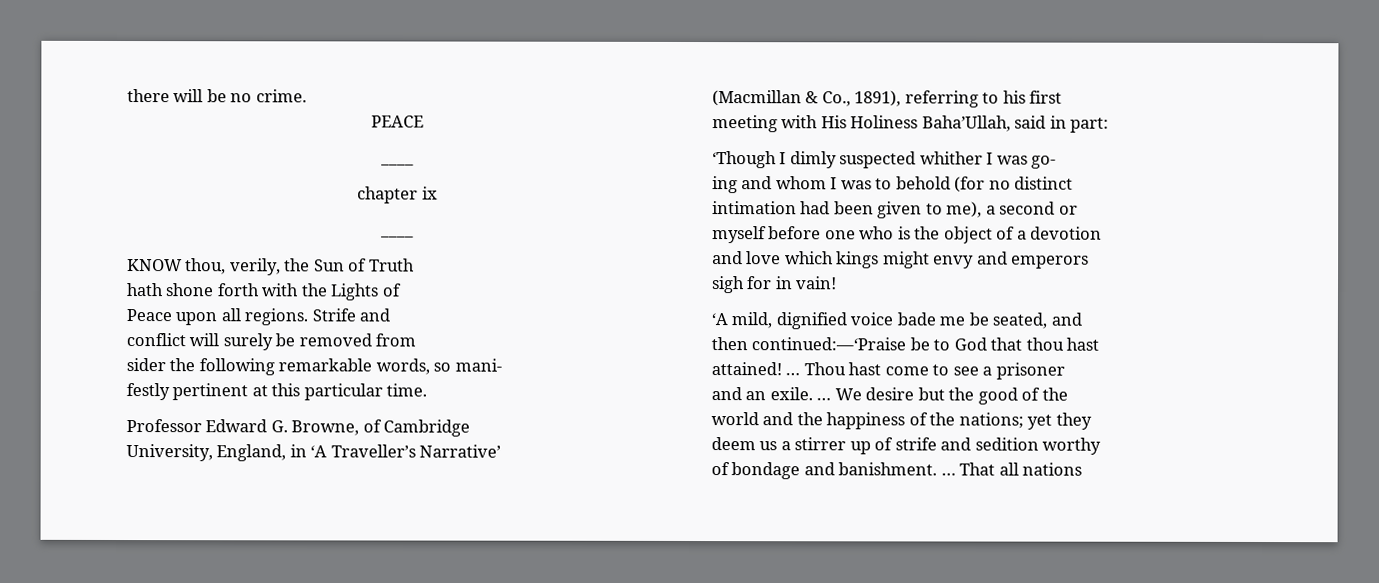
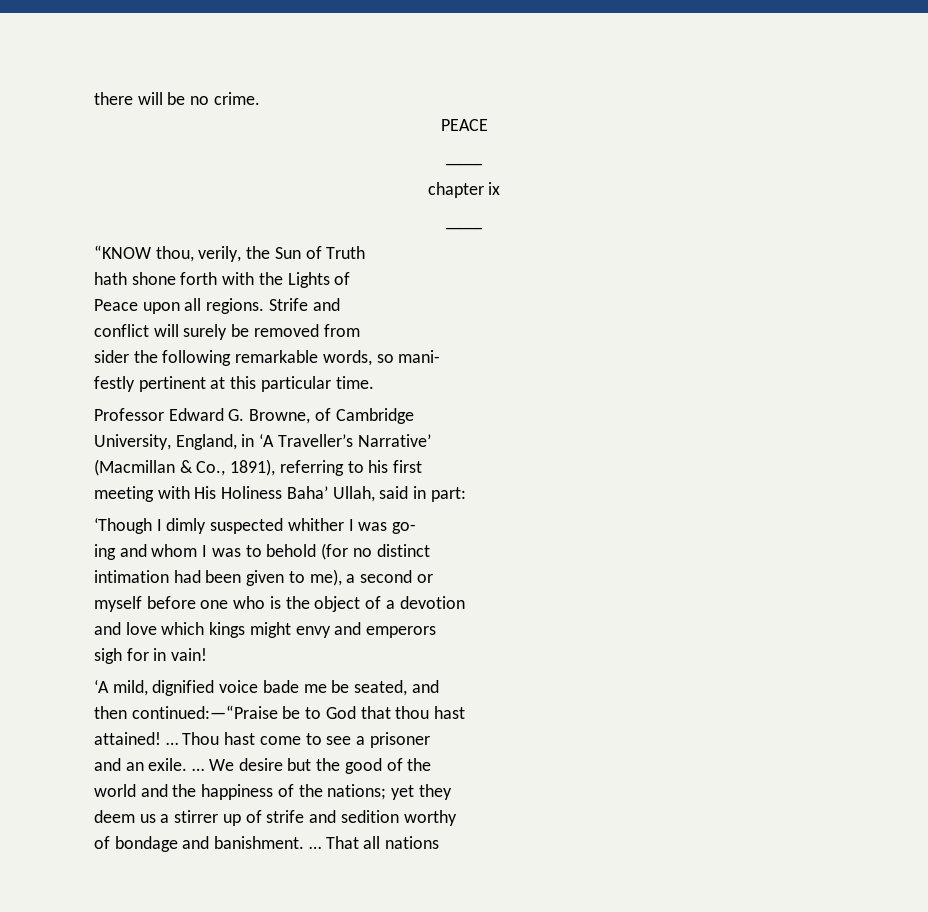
- KNOW thou, verily, the Sun of Truth
+ “KNOW thou, verily, the Sun of Truth
- meeting with His Holiness Baha’Ullah, said in part:
+ meeting with His Holiness Baha’ Ullah, said in part:
- then continued:—‘Praise be to God that thou hast
+ then continued:—“Praise be to God that thou hast

